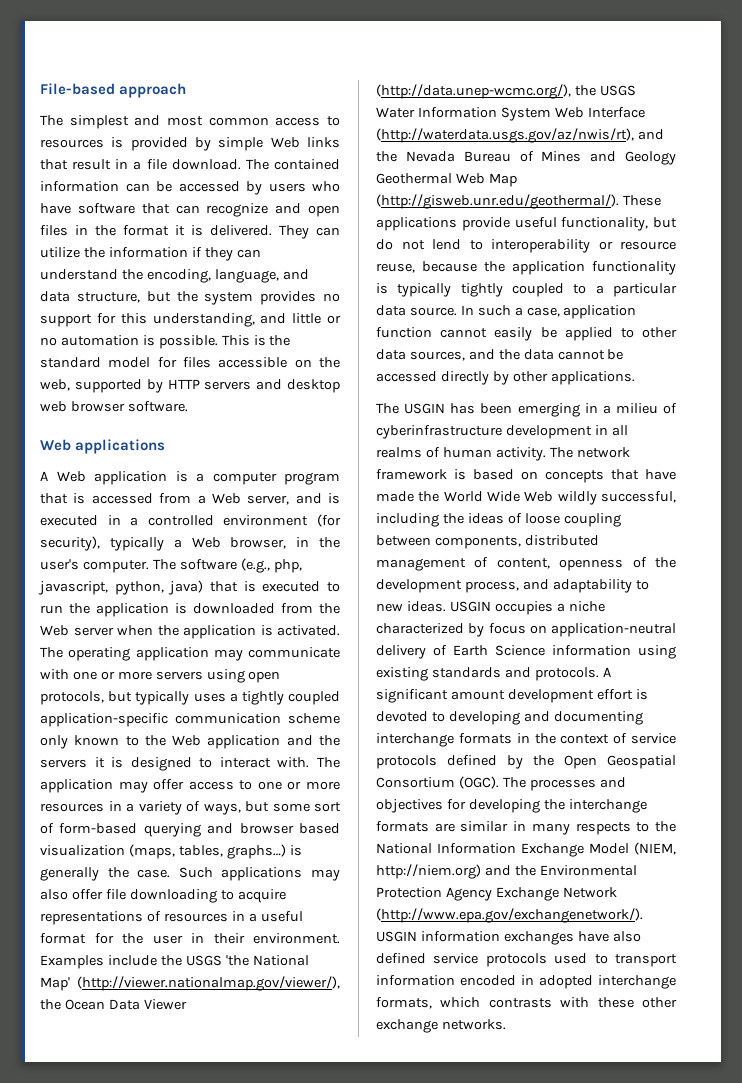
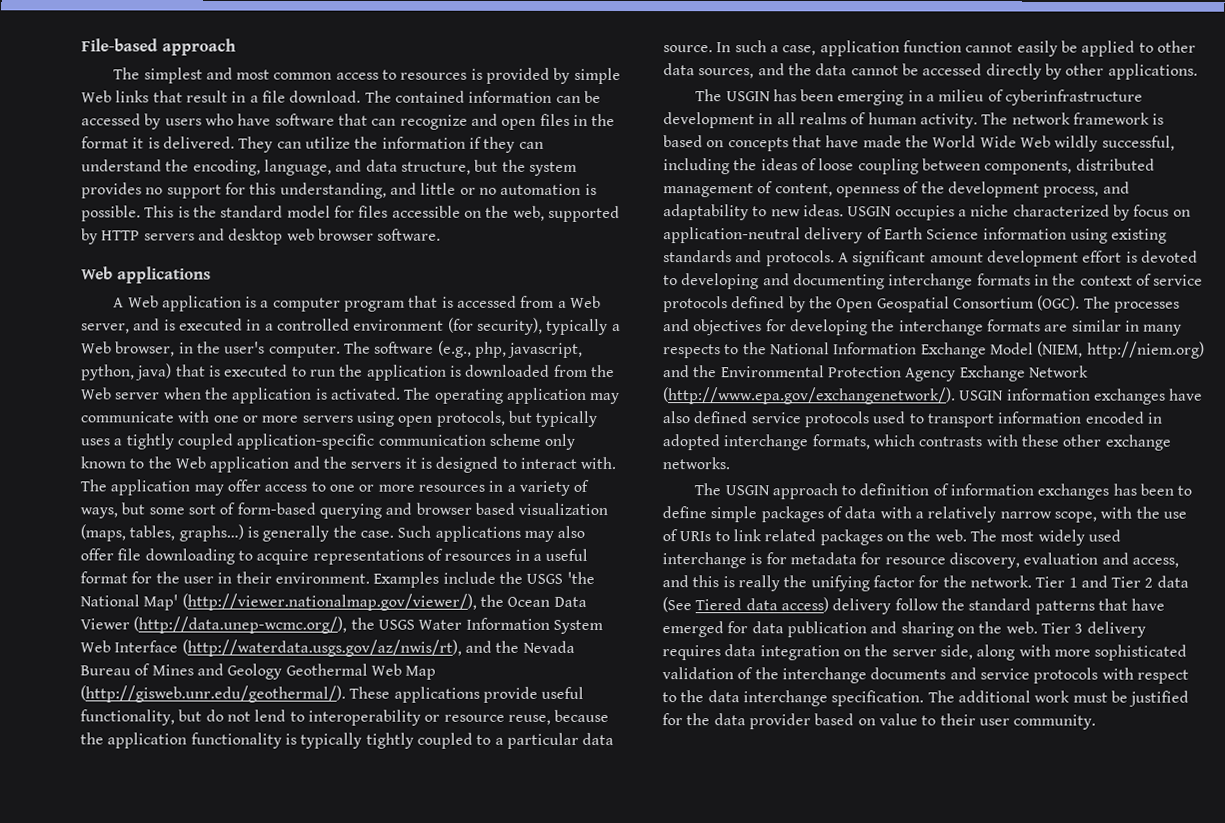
+ The USGIN approach to definition of information exchanges has been to define simple packages of data with a relatively narrow scope, with the use of URIs to link related packages on the web. The most widely used interchange is for metadata for resource discovery, evaluation and access, and this is really the unifying factor for the network. Tier 1 and Tier 2 data (See Tiered data access) delivery follow the standard patterns that have emerged for data publication and sharing on the web. Tier 3 delivery requires data integration on the server side, along with more sophisticated validation of the interchange documents and service protocols with respect to the data interchange specification. The additional work must be justified for the data provider based on value to their user community.

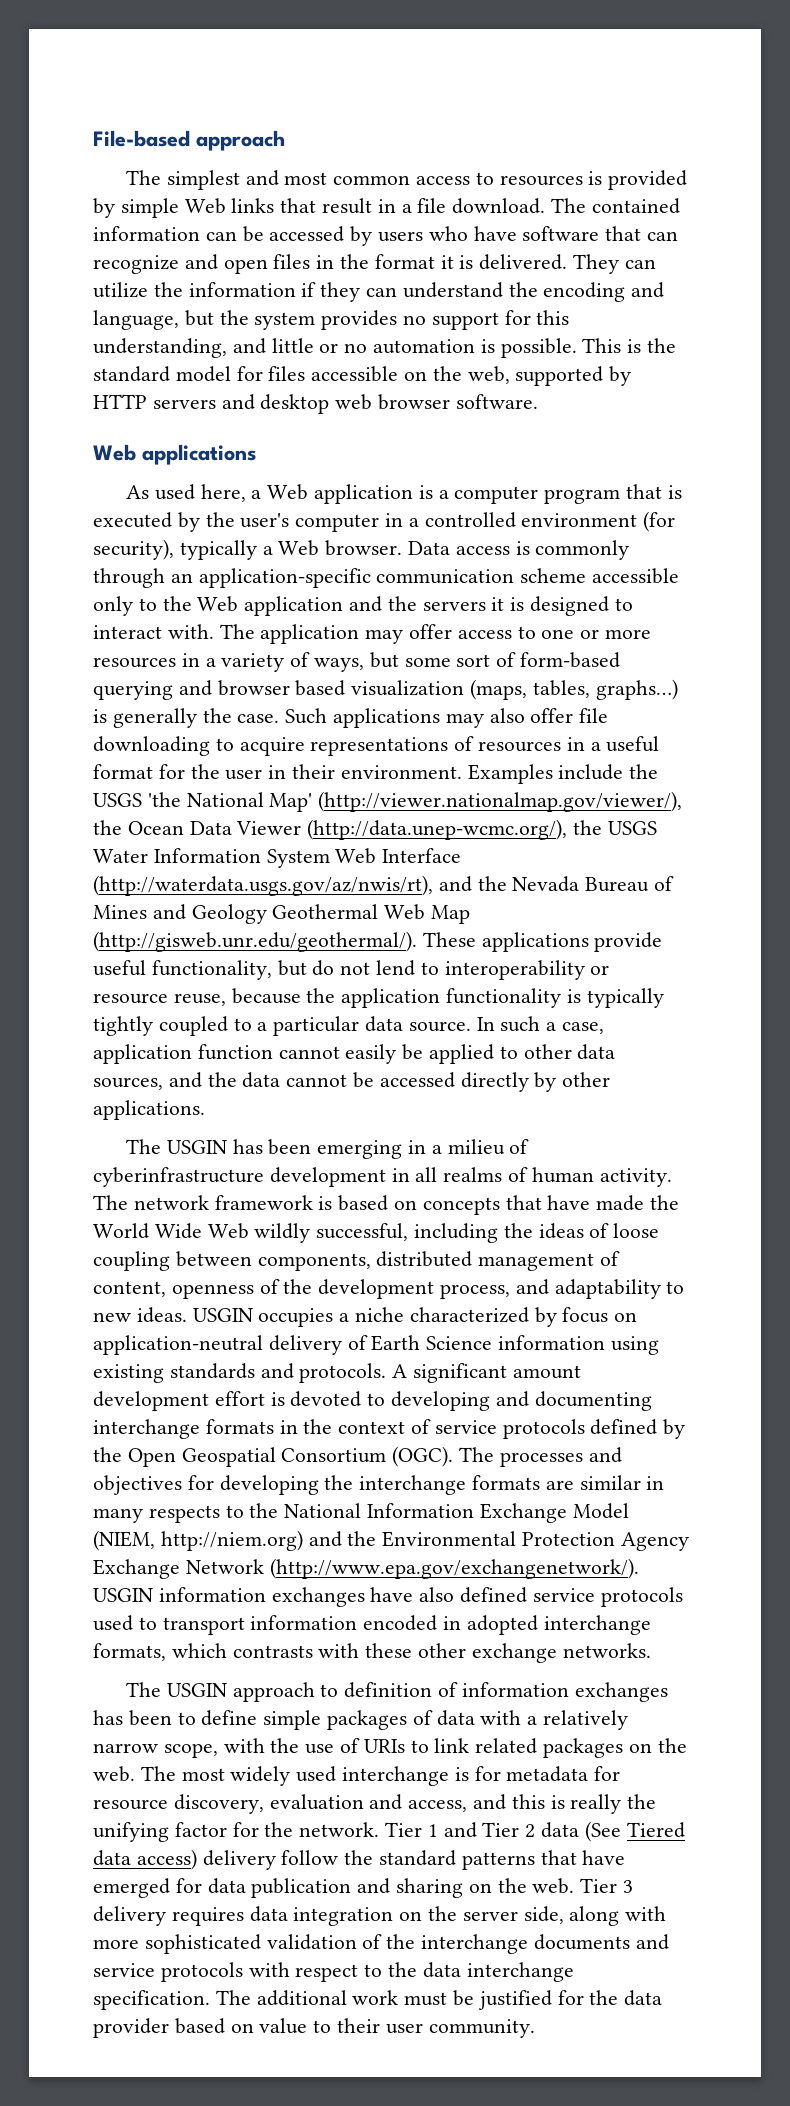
- They can utilize the information if they can understand the encoding, language, and data structure, but the system provides no support for this understanding, and little or no automation is possible.
+ They can utilize the information if they can understand the encoding and language, but the system provides no support for this understanding, and little or no automation is possible.
- A Web application is a computer program that is accessed from a Web server, and is executed in a controlled environment (for security), typically a Web browser, in the user's computer. The software (e.g., php, javascript, python, java) that is executed to run the application is downloaded from the Web server when the application is activated. The operating application may communicate with one or more servers using open protocols, but typically uses a tightly coupled application-specific communication scheme only known to the Web application and the servers it is designed to interact with.
+ As used here, a Web application is a computer program that is executed by the user's computer in a controlled environment (for security), typically a Web browser. Data access is commonly through an application-specific communication scheme accessible only to the Web application and the servers it is designed to interact with.

